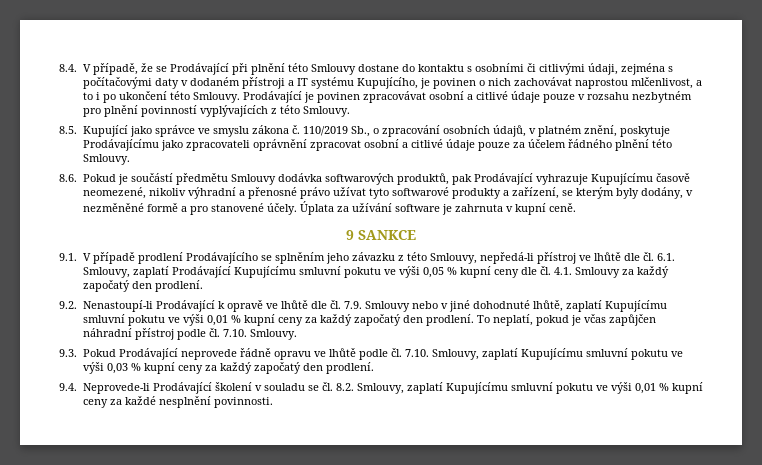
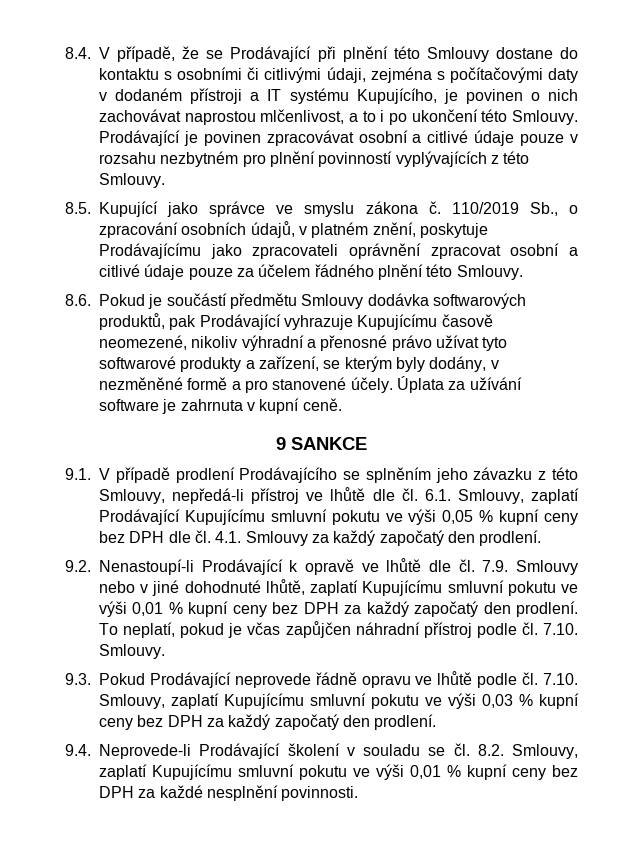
- 9.1. V případě prodlení Prodávajícího se splněním jeho závazku z této Smlouvy, nepředá-li přístroj ve lhůtě dle čl. 6.1. Smlouvy, zaplatí Prodávající Kupujícímu smluvní pokutu ve výši 0,05 % kupní ceny dle čl. 4.1. Smlouvy za každý započatý den prodlení.
+ 9.1. V případě prodlení Prodávajícího se splněním jeho závazku z této Smlouvy, nepředá-li přístroj ve lhůtě dle čl. 6.1. Smlouvy, zaplatí Prodávající Kupujícímu smluvní pokutu ve výši 0,05 % kupní ceny bez DPH dle čl. 4.1. Smlouvy za každý započatý den prodlení.
- 9.2. Nenastoupí-li Prodávající k opravě ve lhůtě dle čl. 7.9. Smlouvy nebo v jiné dohodnuté lhůtě, zaplatí Kupujícímu smluvní pokutu ve výši 0,01 % kupní ceny za každý započatý den prodlení.
+ 9.2. Nenastoupí-li Prodávající k opravě ve lhůtě dle čl. 7.9. Smlouvy nebo v jiné dohodnuté lhůtě, zaplatí Kupujícímu smluvní pokutu ve výši 0,01 % kupní ceny bez DPH za každý započatý den prodlení.
- 9.3. Pokud Prodávající neprovede řádně opravu ve lhůtě podle čl. 7.10. Smlouvy, zaplatí Kupujícímu smluvní pokutu ve výši 0,03 % kupní ceny za každý započatý den prodlení.
+ 9.3. Pokud Prodávající neprovede řádně opravu ve lhůtě podle čl. 7.10. Smlouvy, zaplatí Kupujícímu smluvní pokutu ve výši 0,03 % kupní ceny bez DPH za každý započatý den prodlení.
- 9.4. Neprovede-li Prodávající školení v souladu se čl. 8.2. Smlouvy, zaplatí Kupujícímu smluvní pokutu ve výši 0,01 % kupní ceny za každé nesplnění povinnosti.
+ 9.4. Neprovede-li Prodávající školení v souladu se čl. 8.2. Smlouvy, zaplatí Kupujícímu smluvní pokutu ve výši 0,01 % kupní ceny bez DPH za každé nesplnění povinnosti.

